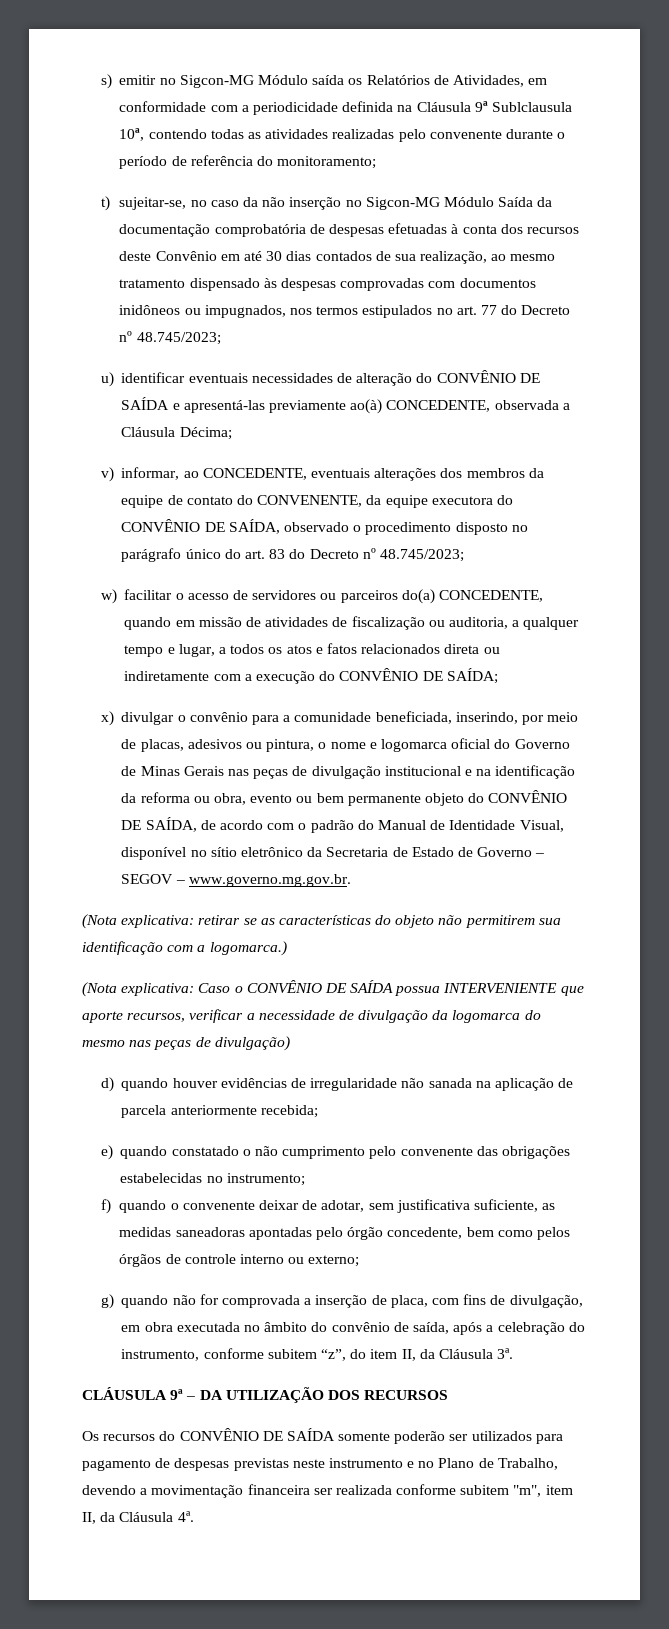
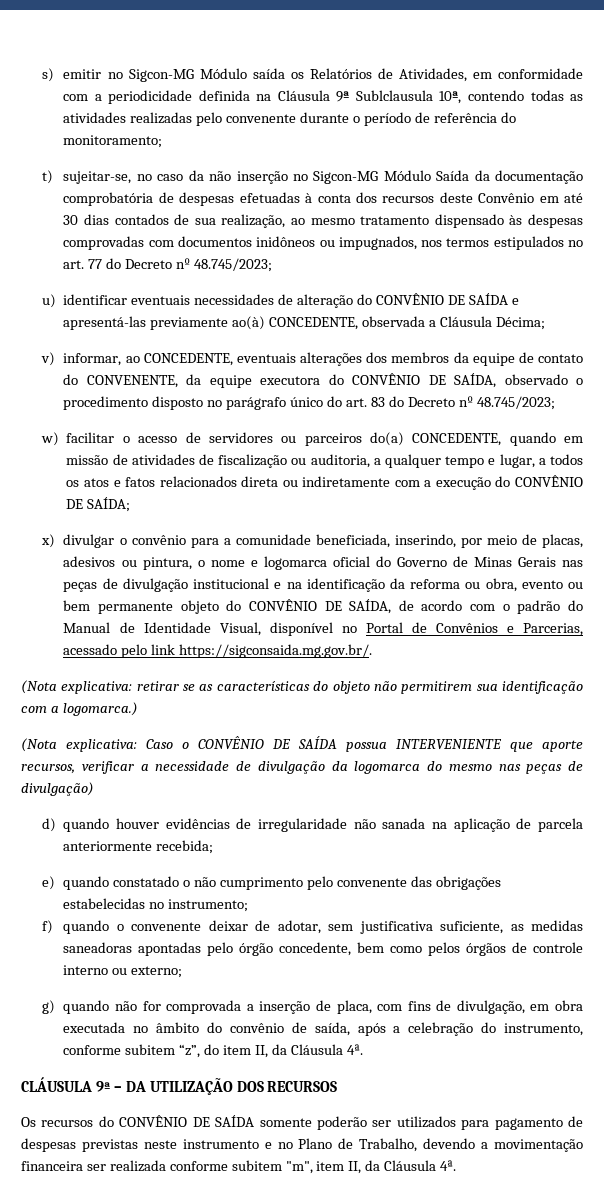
- x) divulgar o convênio para a comunidade beneficiada, inserindo, por meio de placas, adesivos ou pintura, o nome e logomarca oficial do Governo de Minas Gerais nas peças de divulgação institucional e na identificação da reforma ou obra, evento ou bem permanente objeto do CONVÊNIO DE SAÍDA, de acordo com o padrão do Manual de Identidade Visual, disponível no sítio eletrônico da Secretaria de Estado de Governo – SEGOV – www.governo.mg.gov.br.
+ x) divulgar o convênio para a comunidade beneficiada, inserindo, por meio de placas, adesivos ou pintura, o nome e logomarca oficial do Governo de Minas Gerais nas peças de divulgação institucional e na identificação da reforma ou obra, evento ou bem permanente objeto do CONVÊNIO DE SAÍDA, de acordo com o padrão do Manual de Identidade Visual, disponível no Portal de Convênios e Parcerias, acessado pelo link https://sigconsaida.mg.gov.br/.
- g) quando não for comprovada a inserção de placa, com fins de divulgação, em obra executada no âmbito do convênio de saída, após a celebração do instrumento, conforme subitem “z”, do item II, da Cláusula 3ª.
+ g) quando não for comprovada a inserção de placa, com fins de divulgação, em obra executada no âmbito do convênio de saída, após a celebração do instrumento, conforme subitem “z”, do item II, da Cláusula 4ª.

